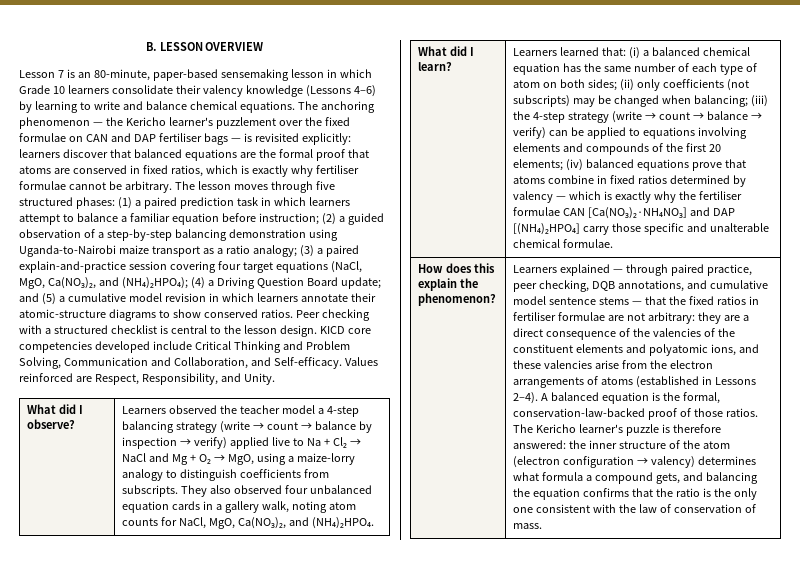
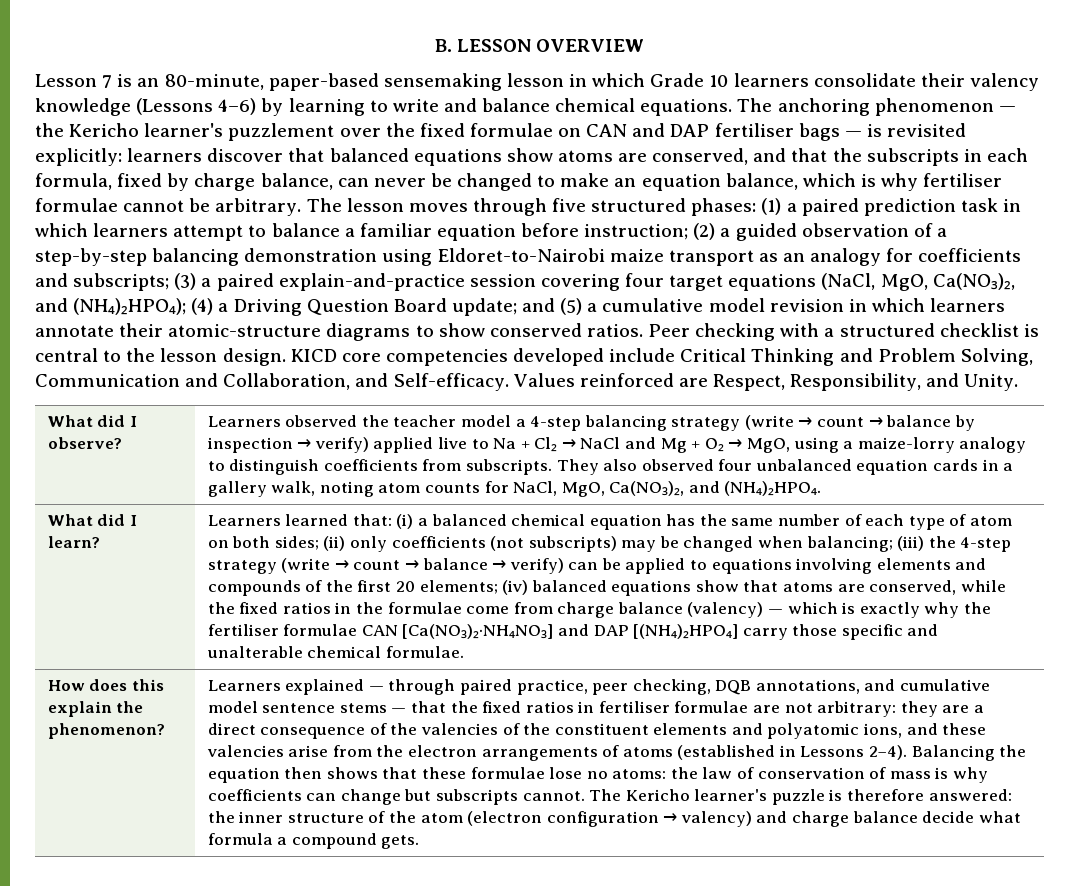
- The anchoring phenomenon — the Kericho learner's puzzlement over the fixed formulae on CAN and DAP fertiliser bags — is revisited explicitly: learners discover that balanced equations are the formal proof that atoms are conserved in fixed ratios, which is exactly why fertiliser formulae cannot be arbitrary.
+ The anchoring phenomenon — the Kericho learner's puzzlement over the fixed formulae on CAN and DAP fertiliser bags — is revisited explicitly: learners discover that balanced equations show atoms are conserved, and that the subscripts in each formula, fixed by charge balance, can never be changed to make an equation balance, which is why fertiliser formulae cannot be arbitrary.
- (2) a guided observation of a step-by-step balancing demonstration using Uganda-to-Nairobi maize transport as a ratio analogy;
+ (2) a guided observation of a step-by-step balancing demonstration using Eldoret-to-Nairobi maize transport as an analogy for coefficients and subscripts;
- (iv) balanced equations prove that atoms combine in fixed ratios determined by valency — which is exactly why the fertiliser formulae CAN [Ca(NO₃)₂·NH₄NO₃] and DAP [(NH₄)₂HPO₄] carry those specific and unalterable chemical formulae.
+ (iv) balanced equations show that atoms are conserved, while the fixed ratios in the formulae come from charge balance (valency) — which is exactly why the fertiliser formulae CAN [Ca(NO₃)₂·NH₄NO₃] and DAP [(NH₄)₂HPO₄] carry those specific and unalterable chemical formulae.
- A balanced equation is the formal, conservation-law-backed proof of those ratios.
+ Balancing the equation then shows that these formulae lose no atoms: the law of conservation of mass is why coefficients can change but subscripts cannot.
- The Kericho learner's puzzle is therefore answered: the inner structure of the atom (electron configuration → valency) determines what formula a compound gets, and balancing the equation confirms that the ratio is the only one consistent with the law of conservation of mass.
+ The Kericho learner's puzzle is therefore answered: the inner structure of the atom (electron configuration → valency) and charge balance decide what formula a compound gets.

